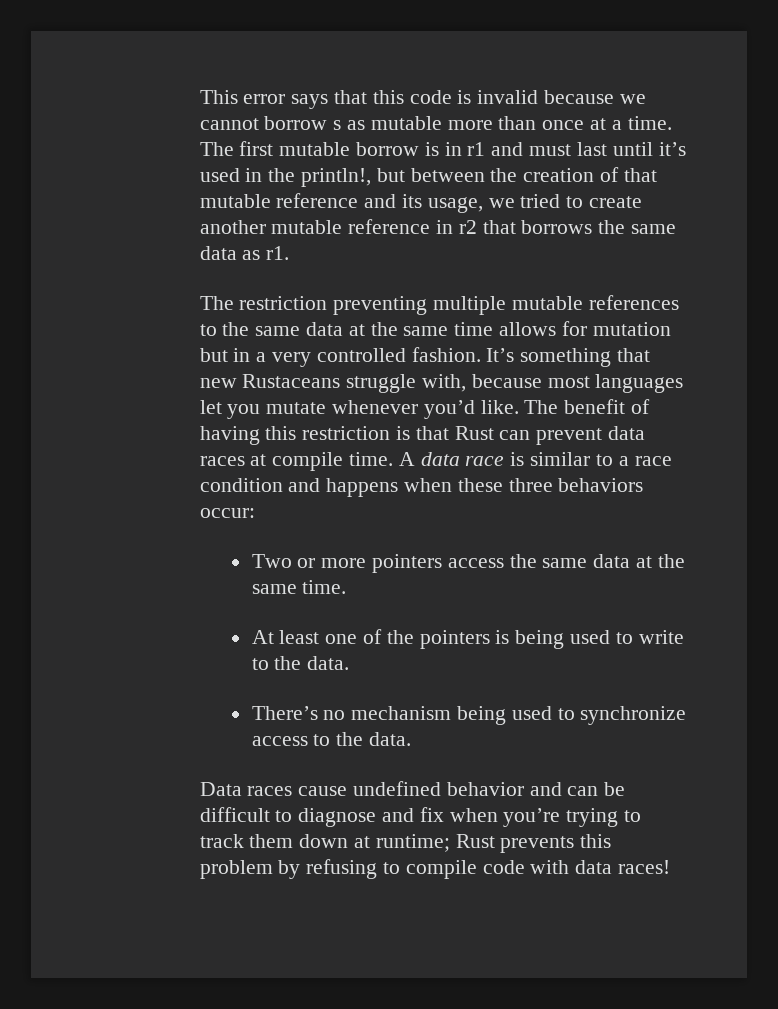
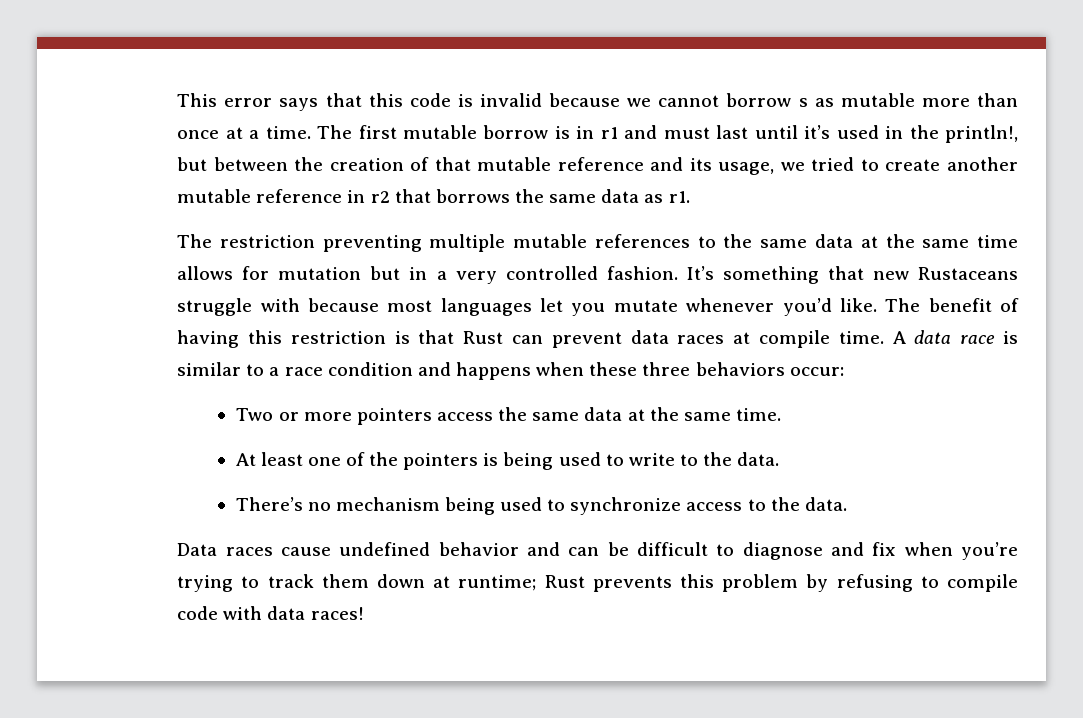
- It’s something that new Rustaceans struggle with, because most languages let you mutate whenever you’d like.
+ It’s something that new Rustaceans struggle with because most languages let you mutate whenever you’d like.

